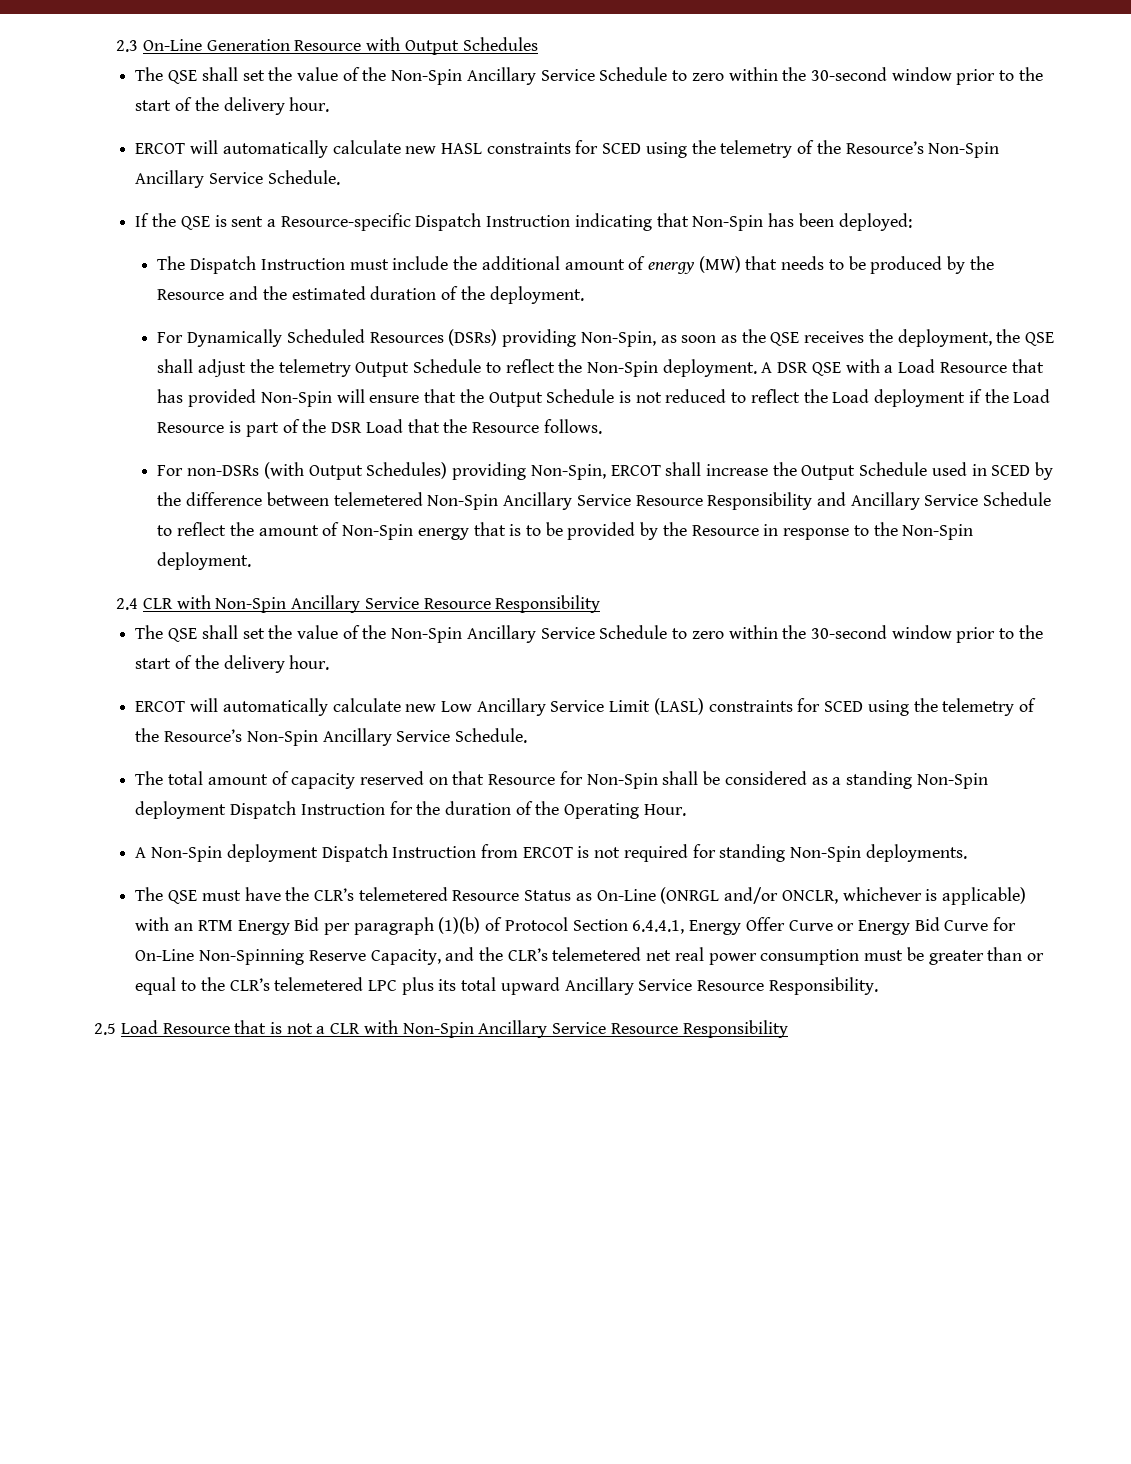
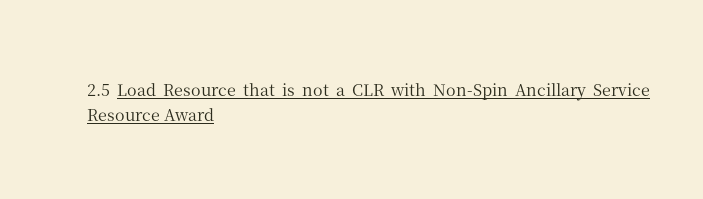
- 2.3 On-Line Generation Resource with Output Schedules
- The QSE shall set the value of the Non-Spin Ancillary Service Schedule to zero within the 30-second window prior to the start of the delivery hour.
- ERCOT will automatically calculate new HASL constraints for SCED using the telemetry of the Resource’s Non-Spin Ancillary Service Schedule.
- If the QSE is sent a Resource-specific Dispatch Instruction indicating that Non-Spin has been deployed:
- The Dispatch Instruction must include the additional amount of energy (MW) that needs to be produced by the Resource and the estimated duration of the deployment.
- For Dynamically Scheduled Resources (DSRs) providing Non-Spin, as soon as the QSE receives the deployment, the QSE shall adjust the telemetry Output Schedule to reflect the Non-Spin deployment. A DSR QSE with a Load Resource that has provided Non-Spin will ensure that the Output Schedule is not reduced to reflect the Load deployment if the Load Resource is part of the DSR Load that the Resource follows.
- For non-DSRs (with Output Schedules) providing Non-Spin, ERCOT shall increase the Output Schedule used in SCED by the difference between telemetered Non-Spin Ancillary Service Resource Responsibility and Ancillary Service Schedule to reflect the amount of Non-Spin energy that is to be provided by the Resource in response to the Non-Spin deployment.
- 2.4 CLR with Non-Spin Ancillary Service Resource Responsibility
- The QSE shall set the value of the Non-Spin Ancillary Service Schedule to zero within the 30-second window prior to the start of the delivery hour.
- ERCOT will automatically calculate new Low Ancillary Service Limit (LASL) constraints for SCED using the telemetry of the Resource’s Non-Spin Ancillary Service Schedule.
- The total amount of capacity reserved on that Resource for Non-Spin shall be considered as a standing Non-Spin deployment Dispatch Instruction for the duration of the Operating Hour.
- A Non-Spin deployment Dispatch Instruction from ERCOT is not required for standing Non-Spin deployments.
- The QSE must have the CLR’s telemetered Resource Status as On-Line (ONRGL and/or ONCLR, whichever is applicable) with an RTM Energy Bid per paragraph (1)(b) of Protocol Section 6.4.4.1, Energy Offer Curve or Energy Bid Curve for On-Line Non-Spinning Reserve Capacity, and the CLR’s telemetered net real power consumption must be greater than or equal to the CLR’s telemetered LPC plus its total upward Ancillary Service Resource Responsibility.
- 2.5 Load Resource that is not a CLR with Non-Spin Ancillary Service Resource Responsibility
+ 2.5 Load Resource that is not a CLR with Non-Spin Ancillary Service Resource Award

